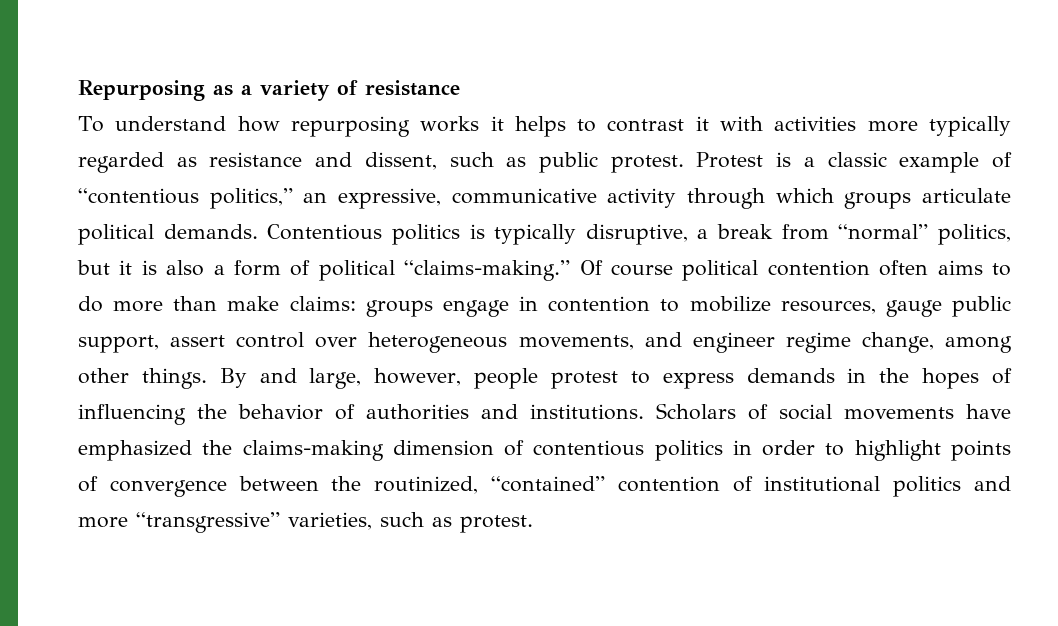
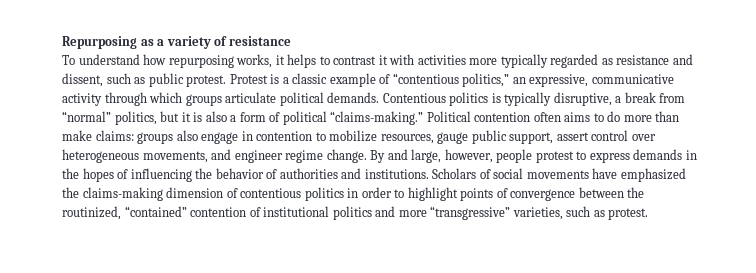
- To understand how repurposing works it helps to contrast it with activities more typically regarded as resistance and dissent, such as public protest.
+ To understand how repurposing works, it helps to contrast it with activities more typically regarded as resistance and dissent, such as public protest.
- Of course political contention often aims to do more than make claims: groups engage in contention to mobilize resources, gauge public support, assert control over heterogeneous movements, and engineer regime change, among other things.
+ Political contention often aims to do more than make claims: groups also engage in contention to mobilize resources, gauge public support, assert control over heterogeneous movements, and engineer regime change.

